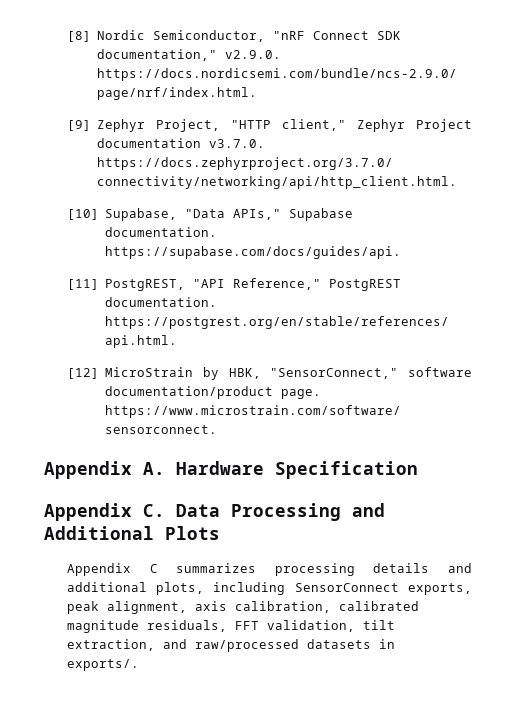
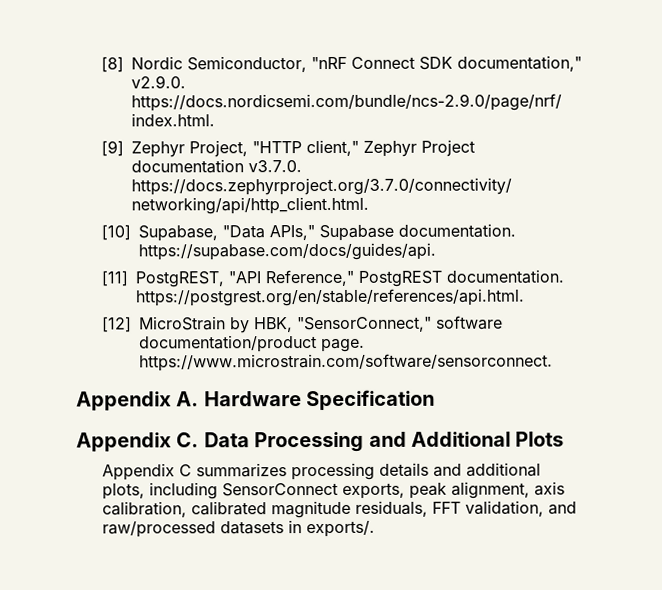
- Appendix C summarizes processing details and additional plots, including SensorConnect exports, peak alignment, axis calibration, calibrated magnitude residuals, FFT validation, tilt extraction, and raw/processed datasets in exports/.
+ Appendix C summarizes processing details and additional plots, including SensorConnect exports, peak alignment, axis calibration, calibrated magnitude residuals, FFT validation, and raw/processed datasets in exports/.

